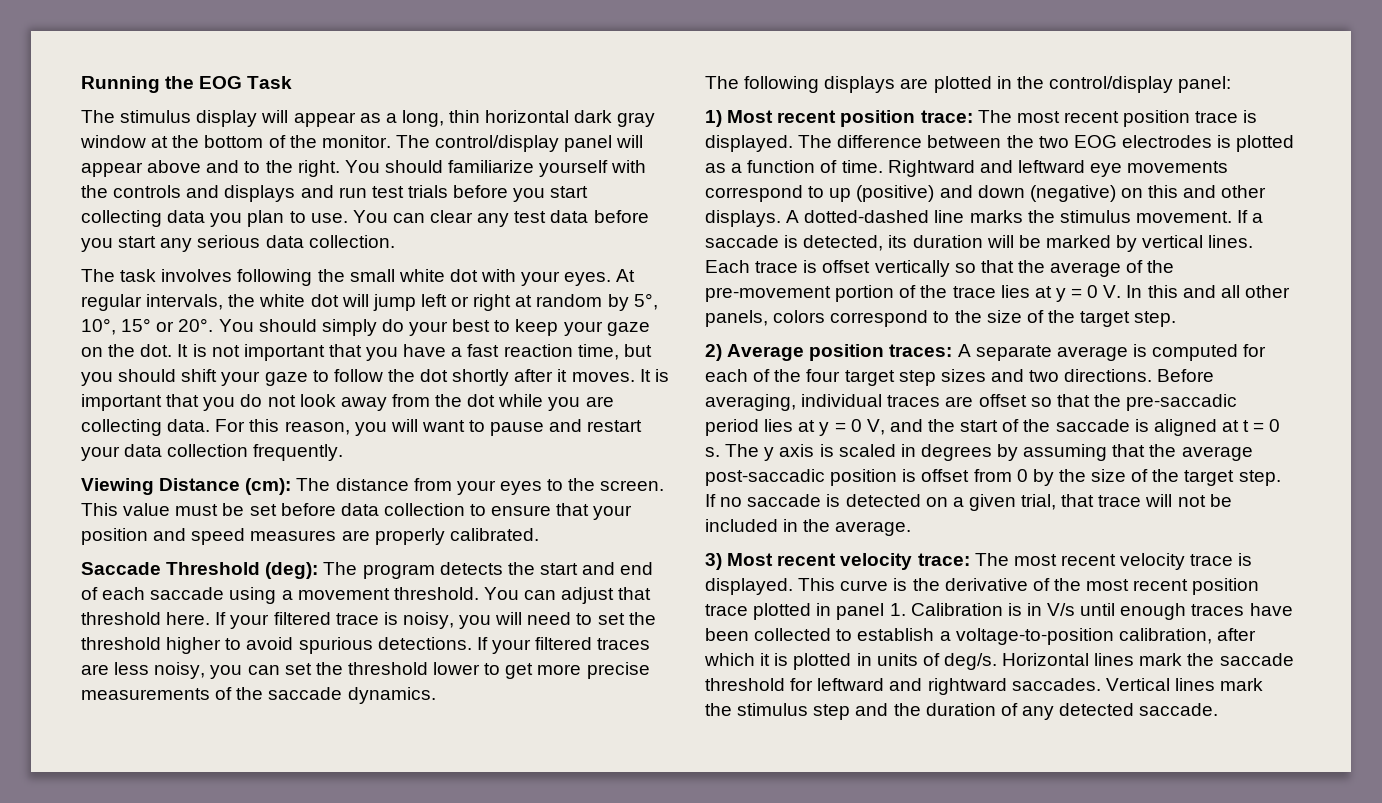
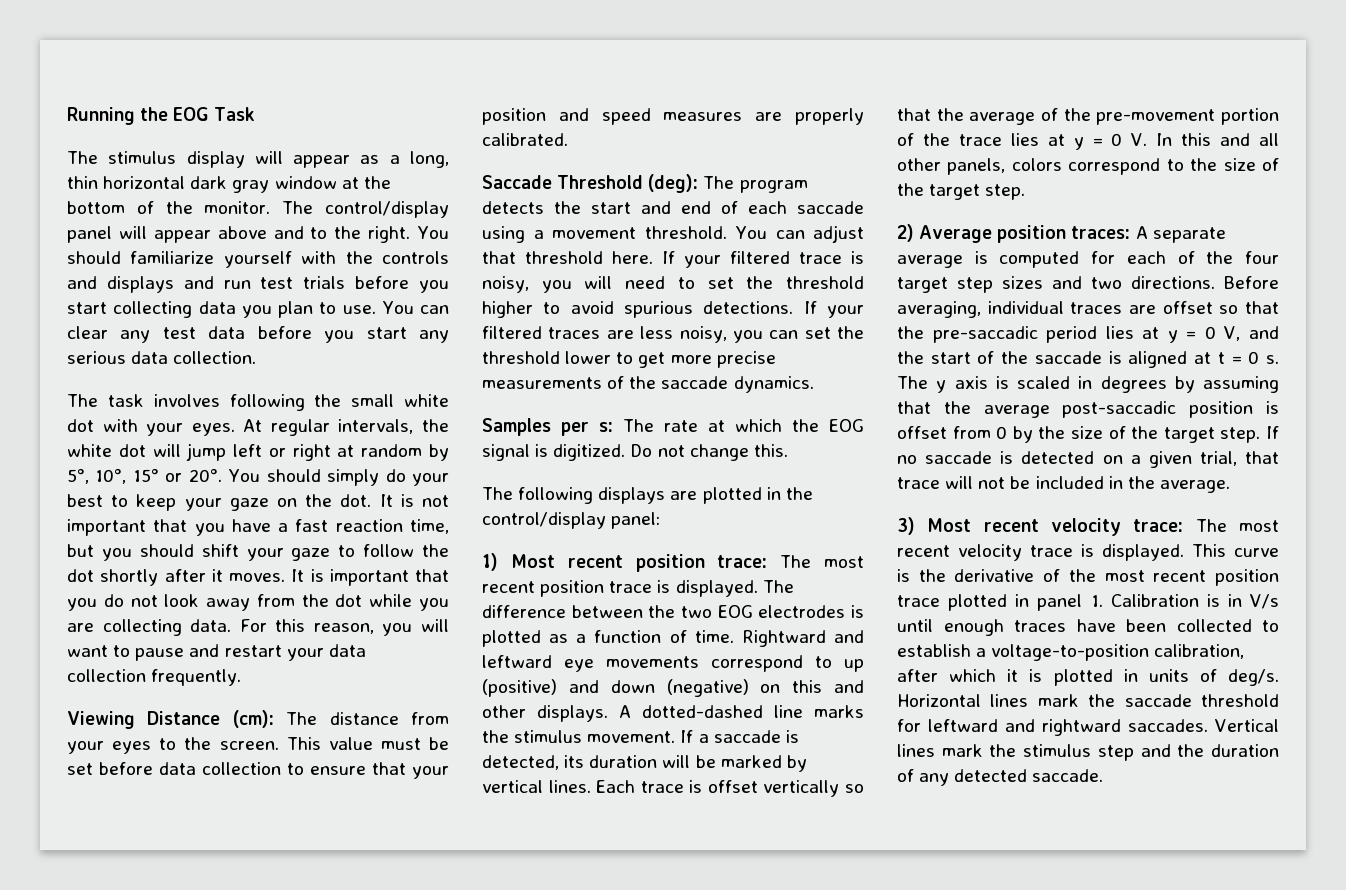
+ Samples per s: The rate at which the EOG signal is digitized. Do not change this.

